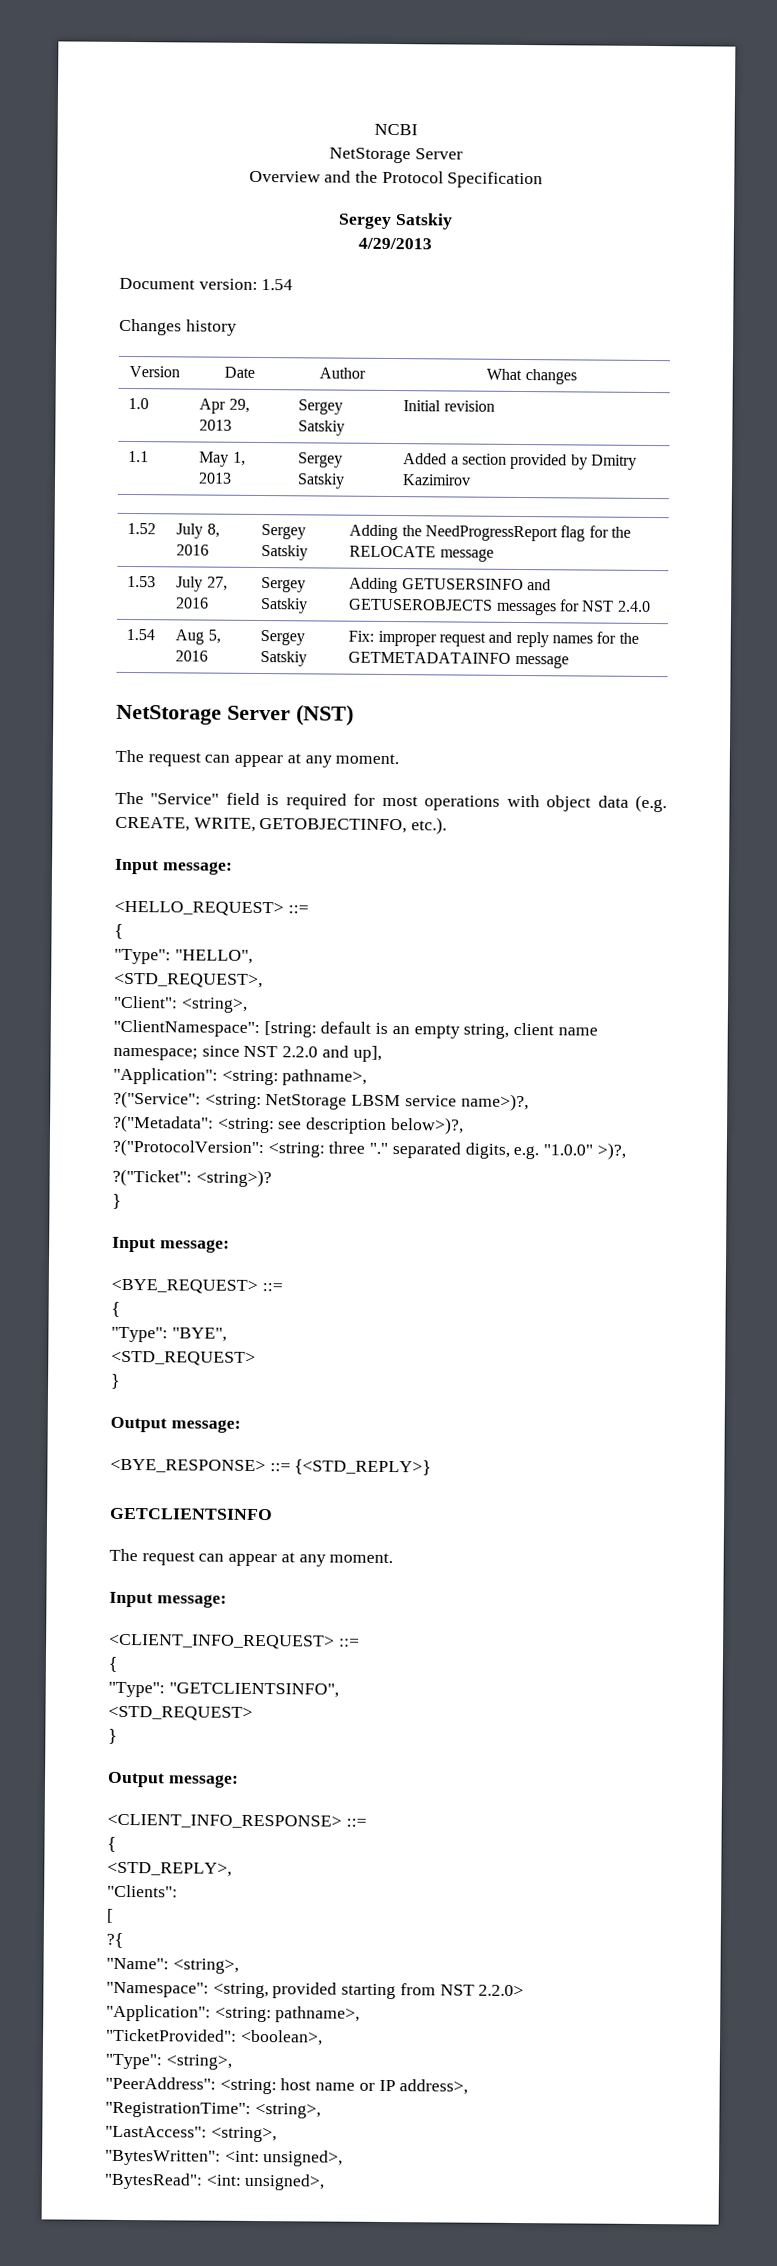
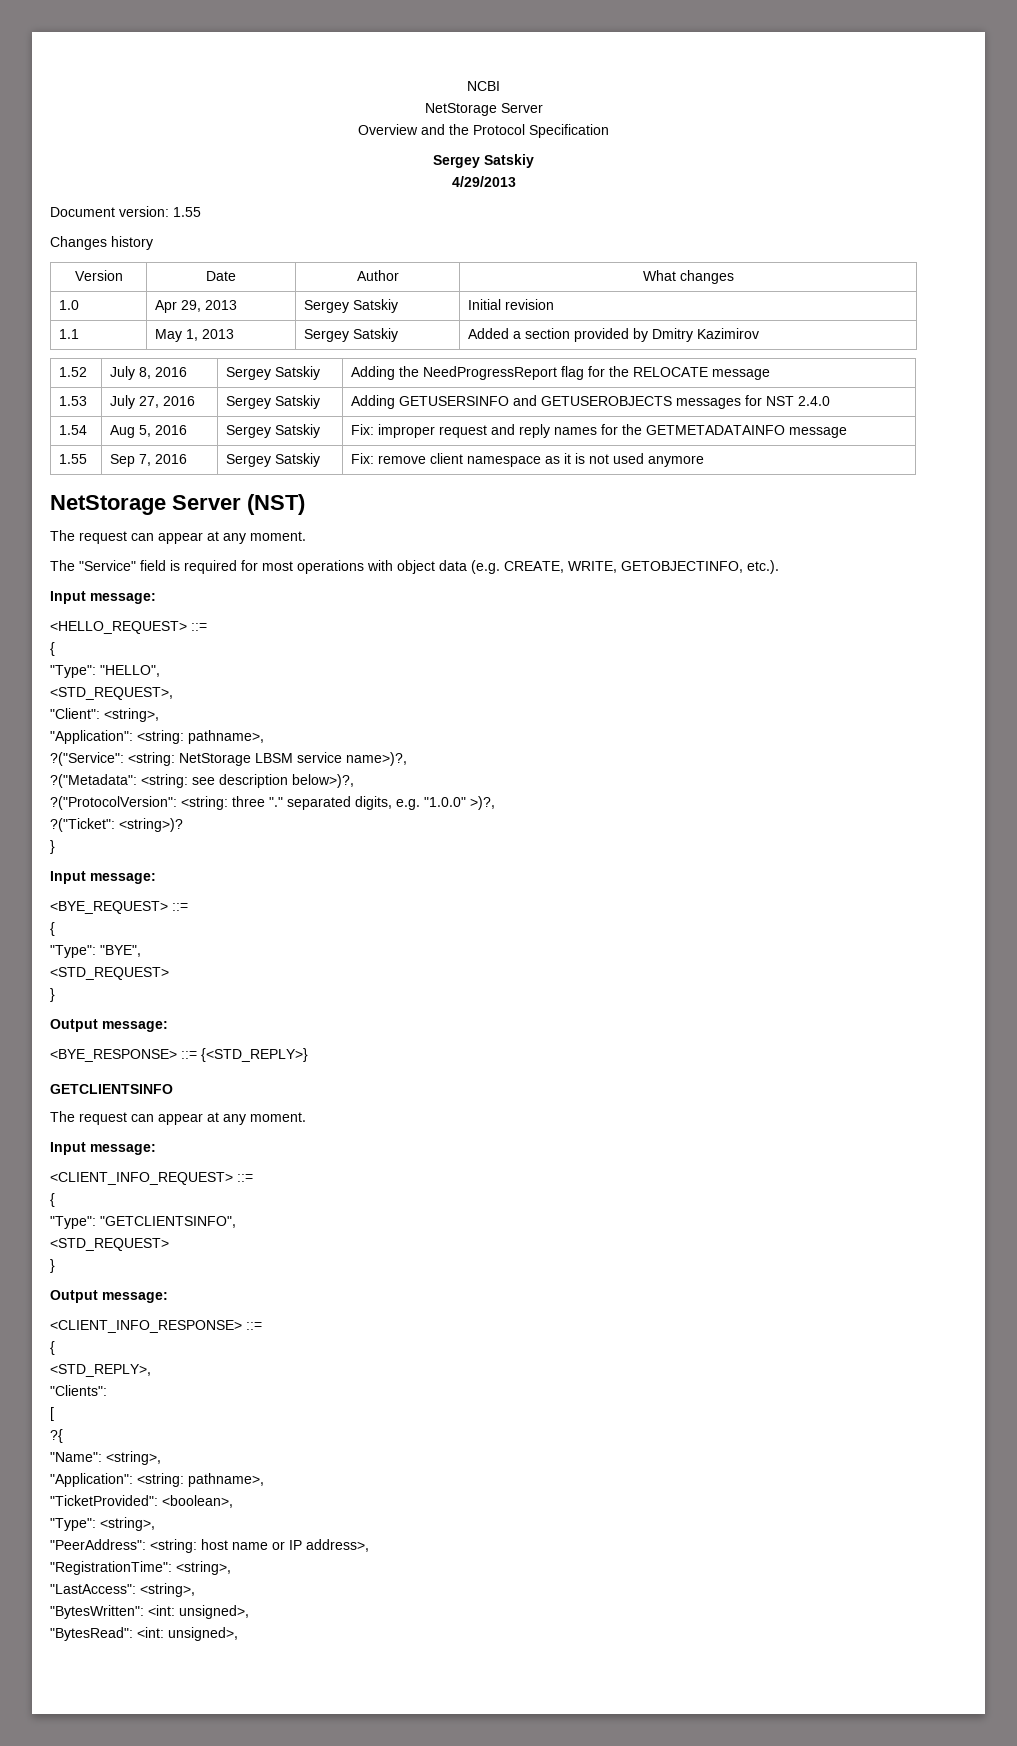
- Document version: 1.54
+ Document version: 1.55
+ 1.55 | Sep 7, 2016 | Sergey Satskiy | Fix: remove client namespace as it is not used anymore
- "ClientNamespace": [string: default is an empty string, client name namespace; since NST 2.2.0 and up],
- "Namespace": <string, provided starting from NST 2.2.0>

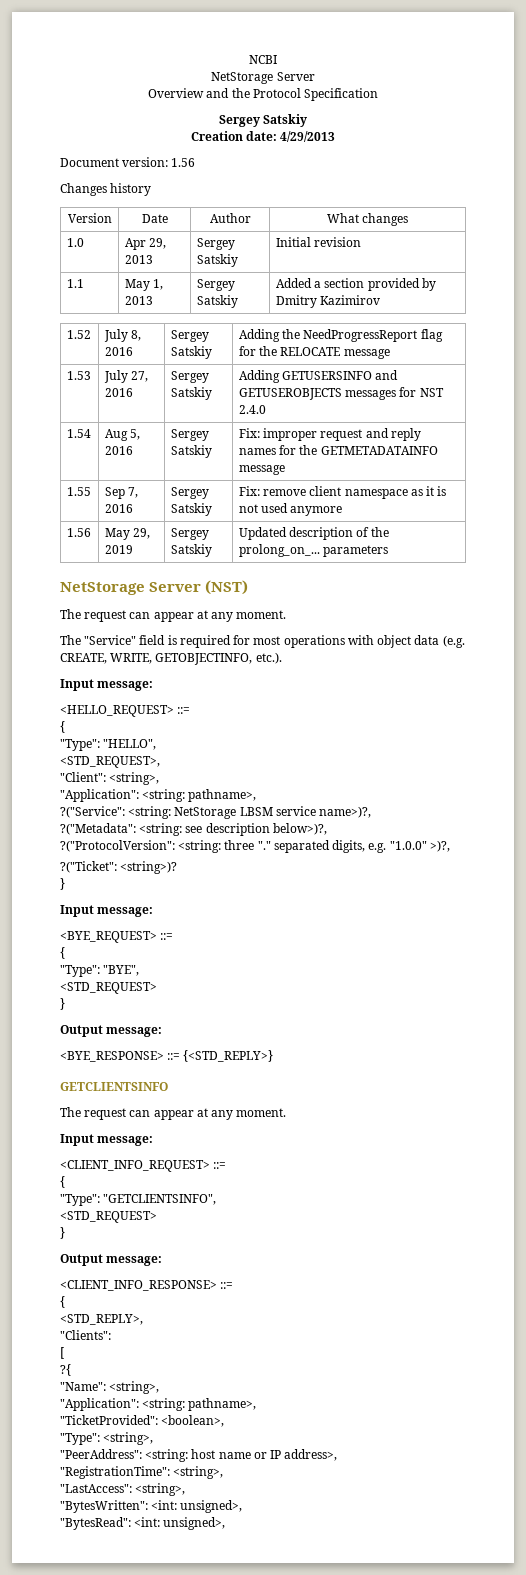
- 4/29/2013
+ Creation date: 4/29/2013
- Document version: 1.55
+ Document version: 1.56
+ 1.56 | May 29, 2019 | Sergey Satskiy | Updated description of the prolong_on_... parameters

